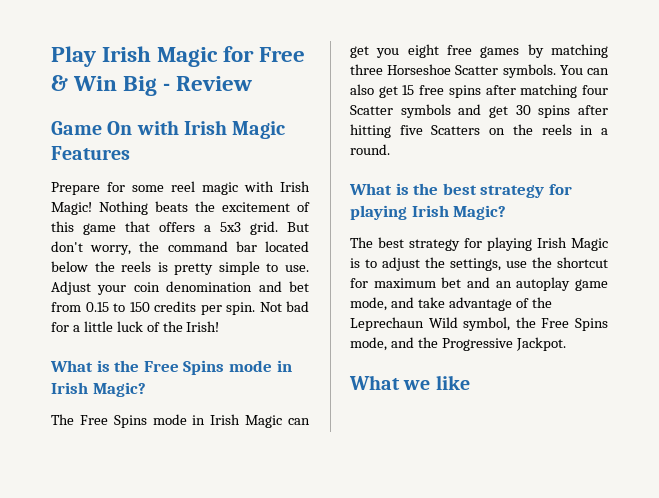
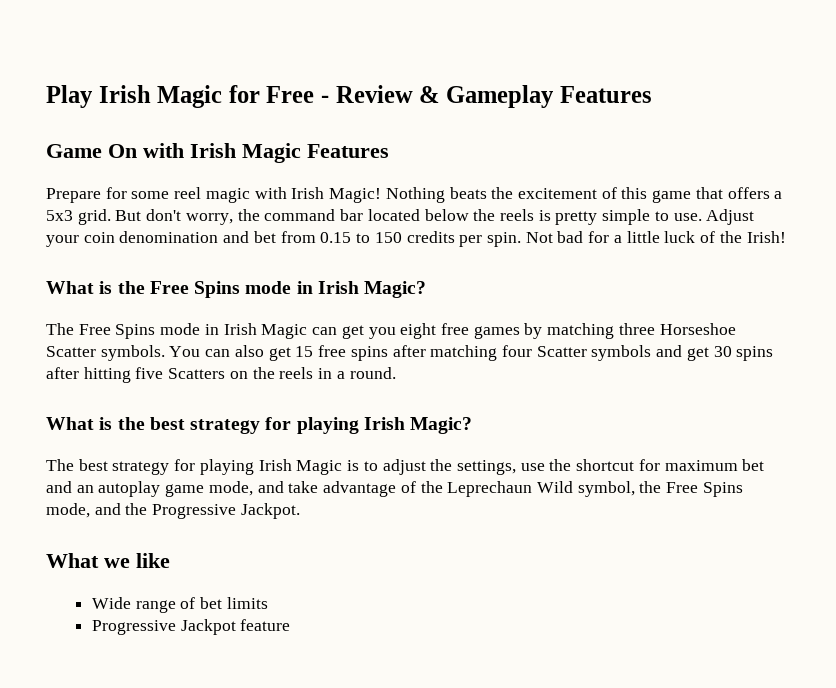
- Play Irish Magic for Free & Win Big - Review
+ Play Irish Magic for Free - Review & Gameplay Features
+ Wide range of bet limits
+ Progressive Jackpot feature

